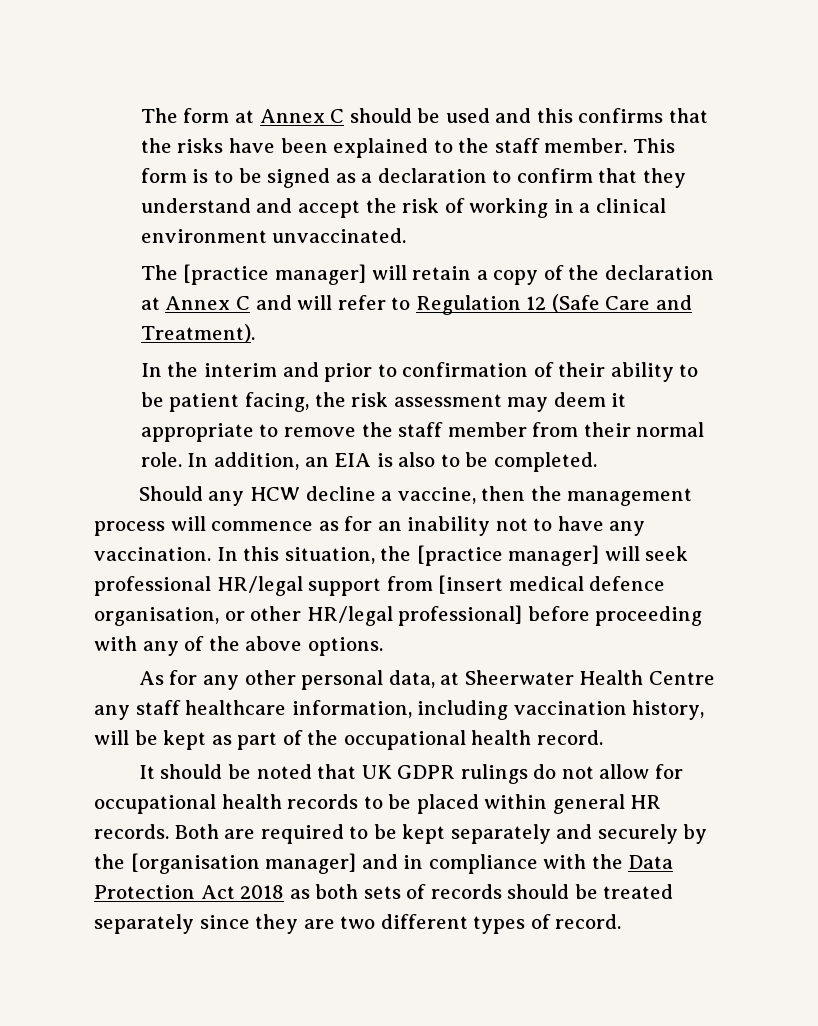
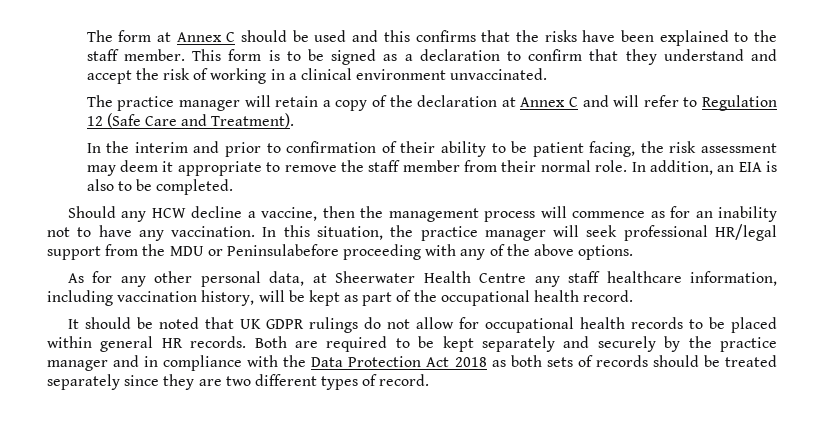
- The [practice manager] will retain a copy of the declaration at Annex C and will refer to Regulation 12 (Safe Care and Treatment).
+ The practice manager will retain a copy of the declaration at Annex C and will refer to Regulation 12 (Safe Care and Treatment).
- In this situation, the [practice manager] will seek professional HR/legal support from [insert medical defence organisation, or other HR/legal professional] before proceeding with any of the above options.
+ In this situation, the practice manager will seek professional HR/legal support from the MDU or Peninsulabefore proceeding with any of the above options.
- Both are required to be kept separately and securely by the [organisation manager] and in compliance with the Data Protection Act 2018 as both sets of records should be treated separately since they are two different types of record.
+ Both are required to be kept separately and securely by the practice manager and in compliance with the Data Protection Act 2018 as both sets of records should be treated separately since they are two different types of record.

